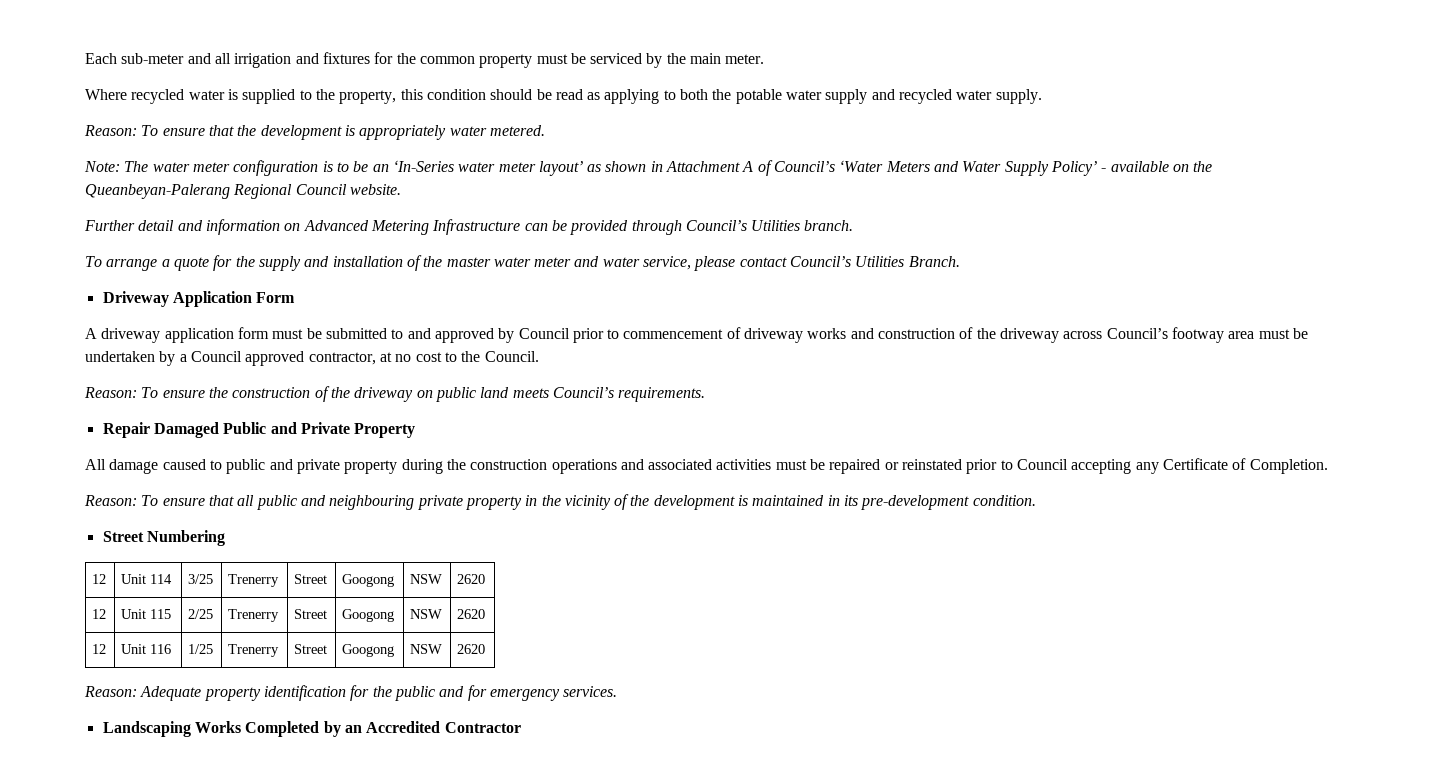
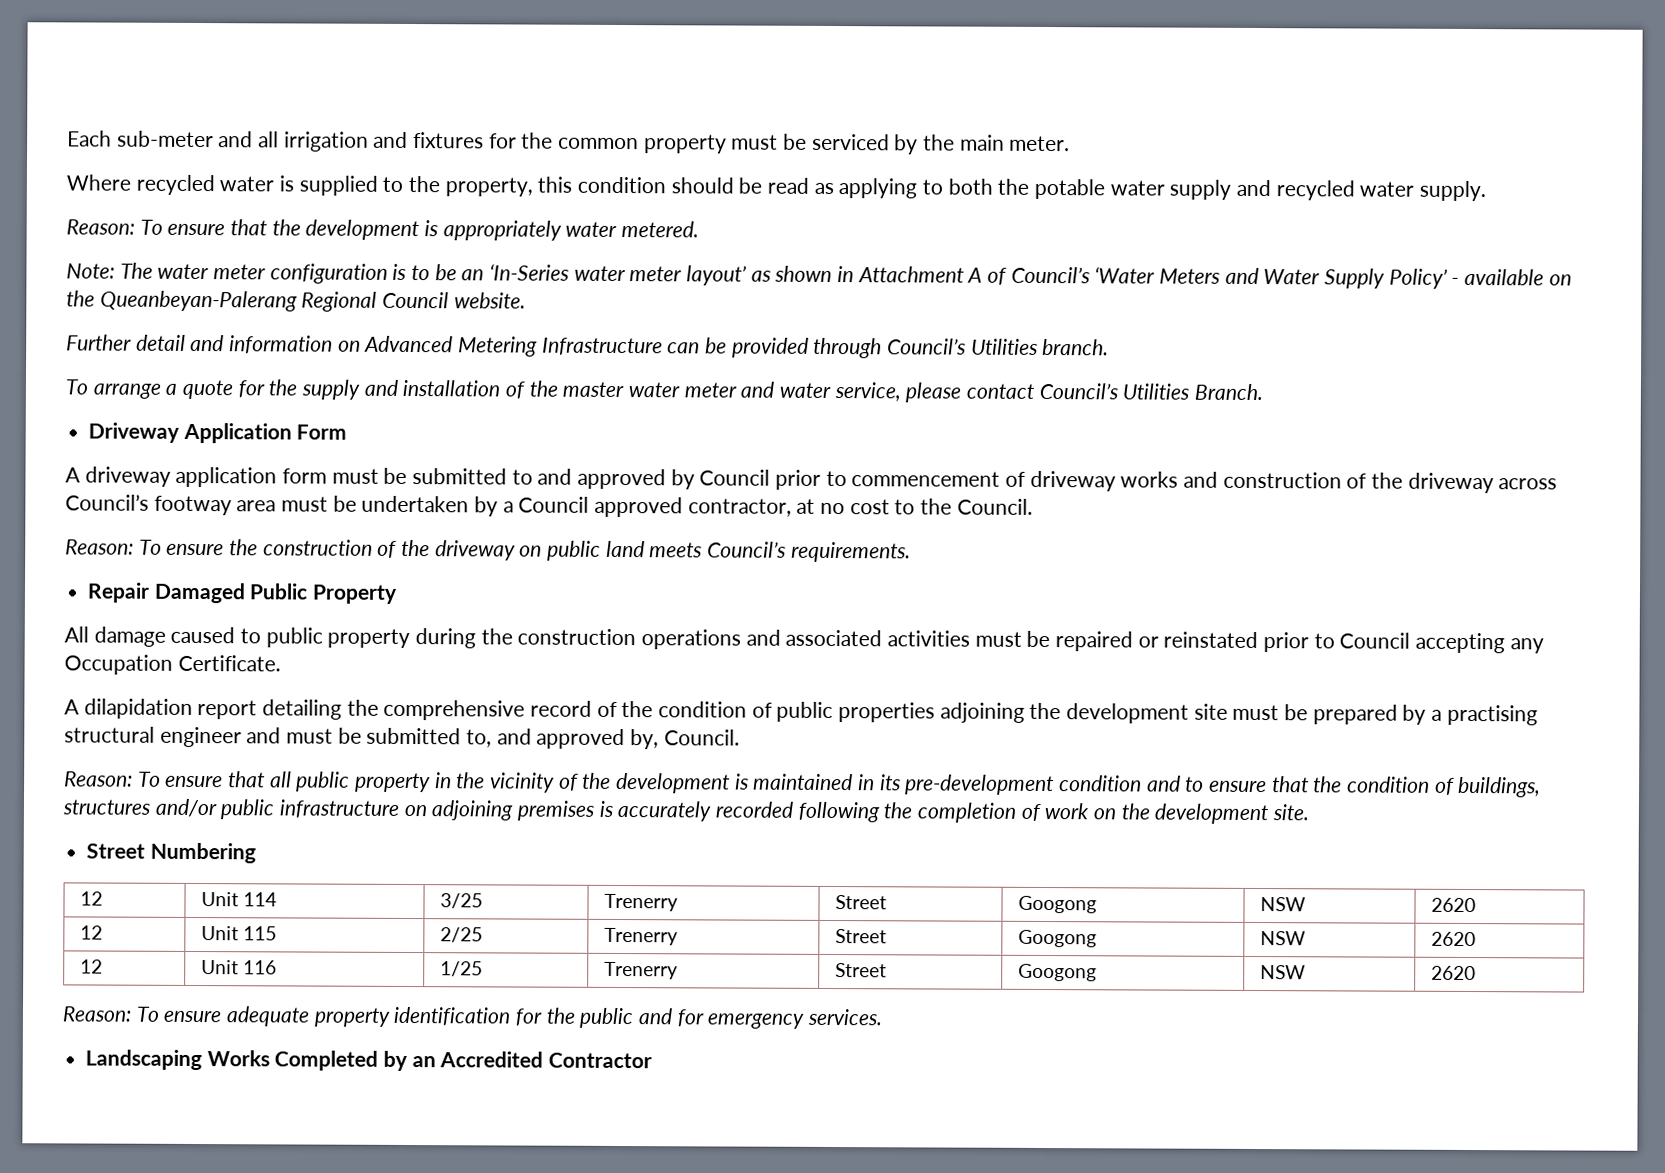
- Repair Damaged Public and Private Property
+ Repair Damaged Public Property
- All damage caused to public and private property during the construction operations and associated activities must be repaired or reinstated prior to Council accepting any Certificate of Completion.
+ All damage caused to public property during the construction operations and associated activities must be repaired or reinstated prior to Council accepting any Occupation Certificate.
+ A dilapidation report detailing the comprehensive record of the condition of public properties adjoining the development site must be prepared by a practising structural engineer and must be submitted to, and approved by, Council.
- Reason: To ensure that all public and neighbouring private property in the vicinity of the development is maintained in its pre-development condition.
+ Reason: To ensure that all public property in the vicinity of the development is maintained in its pre-development condition and to ensure that the condition of buildings, structures and/or public infrastructure on adjoining premises is accurately recorded following the completion of work on the development site.
- Reason: Adequate property identification for the public and for emergency services.
+ Reason: To ensure adequate property identification for the public and for emergency services.

